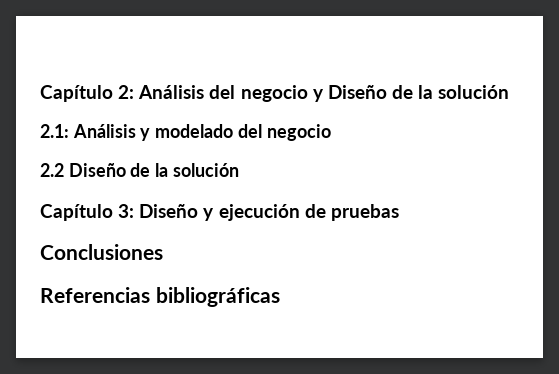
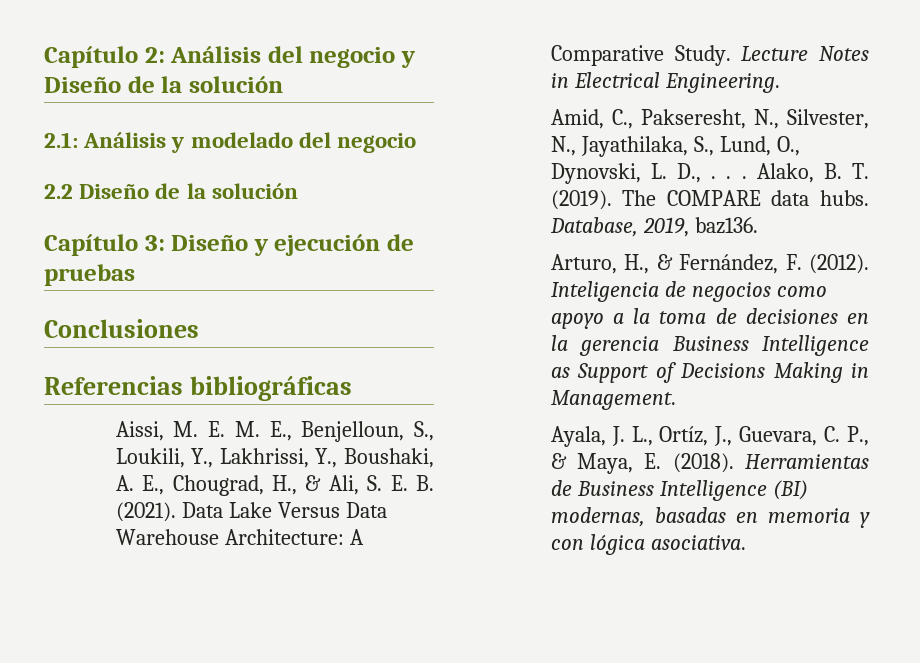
+ Aissi, M. E. M. E., Benjelloun, S., Loukili, Y., Lakhrissi, Y., Boushaki, A. E., Chougrad, H., & Ali, S. E. B. (2021). Data Lake Versus Data Warehouse Architecture: A Comparative Study. Lecture Notes in Electrical Engineering.
+ Amid, C., Pakseresht, N., Silvester, N., Jayathilaka, S., Lund, O., Dynovski, L. D., . . . Alako, B. T. (2019). The COMPARE data hubs. Database, 2019, baz136.
+ Arturo, H., & Fernández, F. (2012). Inteligencia de negocios como apoyo a la toma de decisiones en la gerencia Business Intelligence as Support of Decisions Making in Management.
+ Ayala, J. L., Ortíz, J., Guevara, C. P., & Maya, E. (2018). Herramientas de Business Intelligence (BI) modernas, basadas en memoria y con lógica asociativa.

